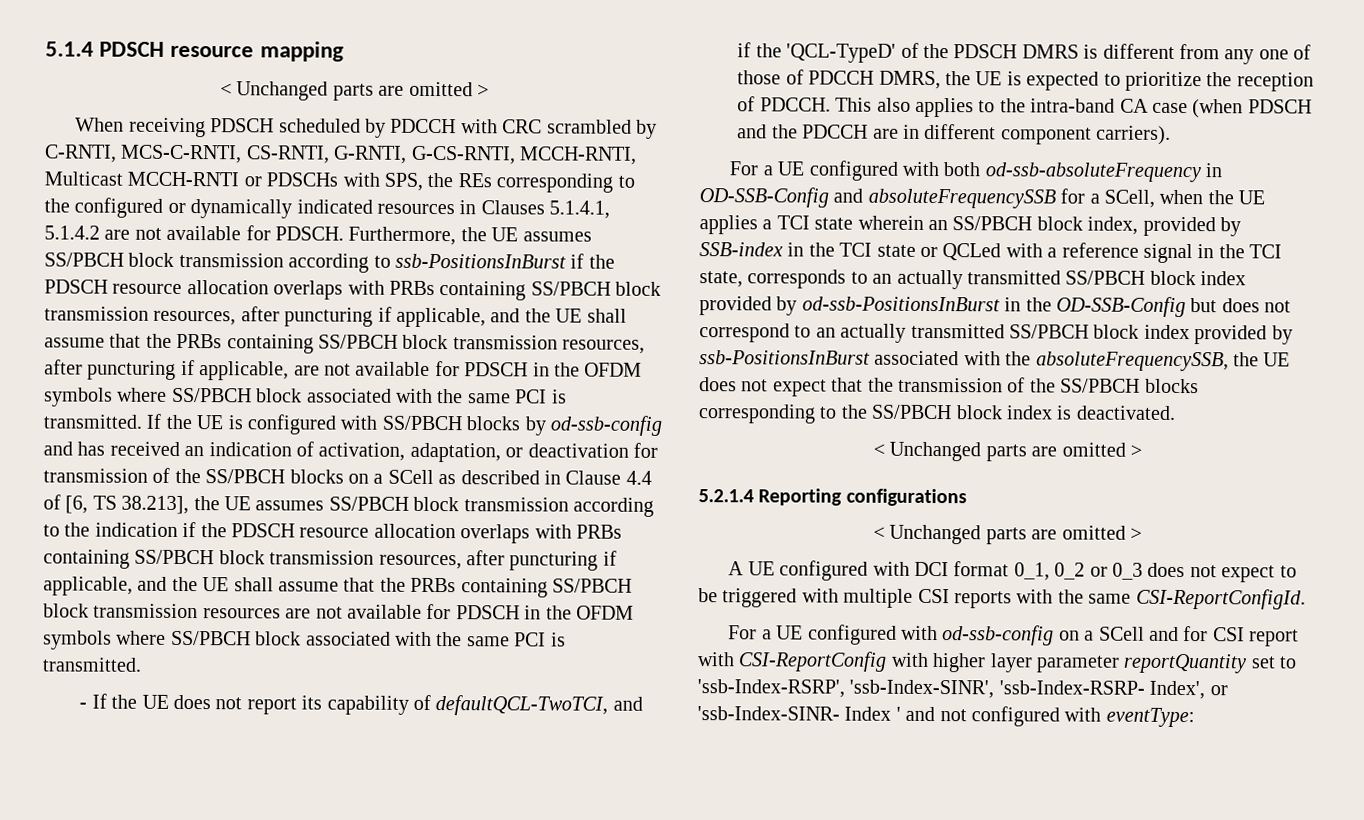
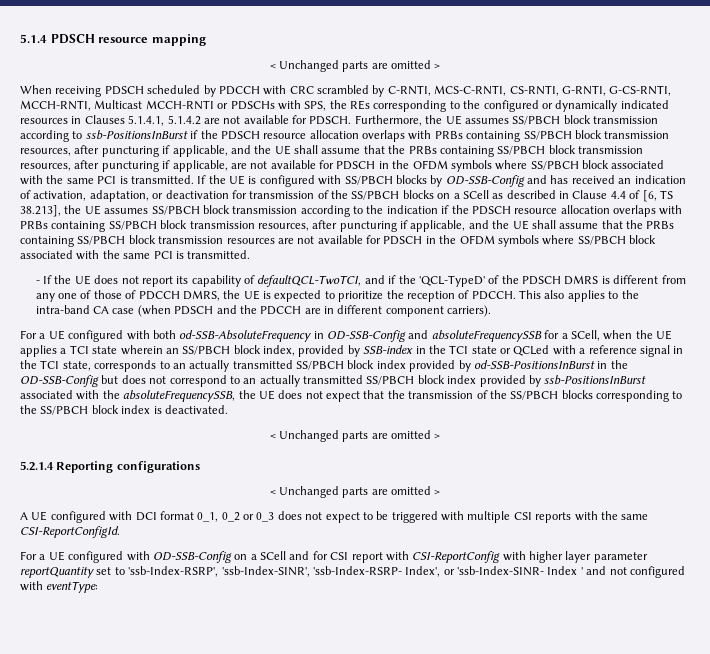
- If the UE is configured with SS/PBCH blocks by od-ssb-config and has received an indication of activation, adaptation, or deactivation for transmission of the SS/PBCH blocks on a SCell as described in Clause 4.4 of [6, TS 38.213], the UE assumes SS/PBCH block transmission according to the indication if the PDSCH resource allocation overlaps with PRBs containing SS/PBCH block transmission resources, after puncturing if applicable, and the UE shall assume that the PRBs containing SS/PBCH block transmission resources are not available for PDSCH in the OFDM symbols where SS/PBCH block associated with the same PCI is transmitted.
+ If the UE is configured with SS/PBCH blocks by OD-SSB-Config and has received an indication of activation, adaptation, or deactivation for transmission of the SS/PBCH blocks on a SCell as described in Clause 4.4 of [6, TS 38.213], the UE assumes SS/PBCH block transmission according to the indication if the PDSCH resource allocation overlaps with PRBs containing SS/PBCH block transmission resources, after puncturing if applicable, and the UE shall assume that the PRBs containing SS/PBCH block transmission resources are not available for PDSCH in the OFDM symbols where SS/PBCH block associated with the same PCI is transmitted.
- For a UE configured with both od-ssb-absoluteFrequency in OD-SSB-Config and absoluteFrequencySSB for a SCell, when the UE applies a TCI state wherein an SS/PBCH block index, provided by SSB-index in the TCI state or QCLed with a reference signal in the TCI state, corresponds to an actually transmitted SS/PBCH block index provided by od-ssb-PositionsInBurst in the OD-SSB-Config but does not correspond to an actually transmitted SS/PBCH block index provided by ssb-PositionsInBurst associated with the absoluteFrequencySSB, the UE does not expect that the transmission of the SS/PBCH blocks corresponding to the SS/PBCH block index is deactivated.
+ For a UE configured with both od-SSB-AbsoluteFrequency in OD-SSB-Config and absoluteFrequencySSB for a SCell, when the UE applies a TCI state wherein an SS/PBCH block index, provided by SSB-index in the TCI state or QCLed with a reference signal in the TCI state, corresponds to an actually transmitted SS/PBCH block index provided by od-SSB-PositionsInBurst in the OD-SSB-Config but does not correspond to an actually transmitted SS/PBCH block index provided by ssb-PositionsInBurst associated with the absoluteFrequencySSB, the UE does not expect that the transmission of the SS/PBCH blocks corresponding to the SS/PBCH block index is deactivated.
- For a UE configured with od-ssb-config on a SCell and for CSI report with CSI-ReportConfig with higher layer parameter reportQuantity set to 'ssb-Index-RSRP', 'ssb-Index-SINR', 'ssb-Index-RSRP- Index', or 'ssb-Index-SINR- Index ' and not configured with eventType:
+ For a UE configured with OD-SSB-Config on a SCell and for CSI report with CSI-ReportConfig with higher layer parameter reportQuantity set to 'ssb-Index-RSRP', 'ssb-Index-SINR', 'ssb-Index-RSRP- Index', or 'ssb-Index-SINR- Index ' and not configured with eventType:

